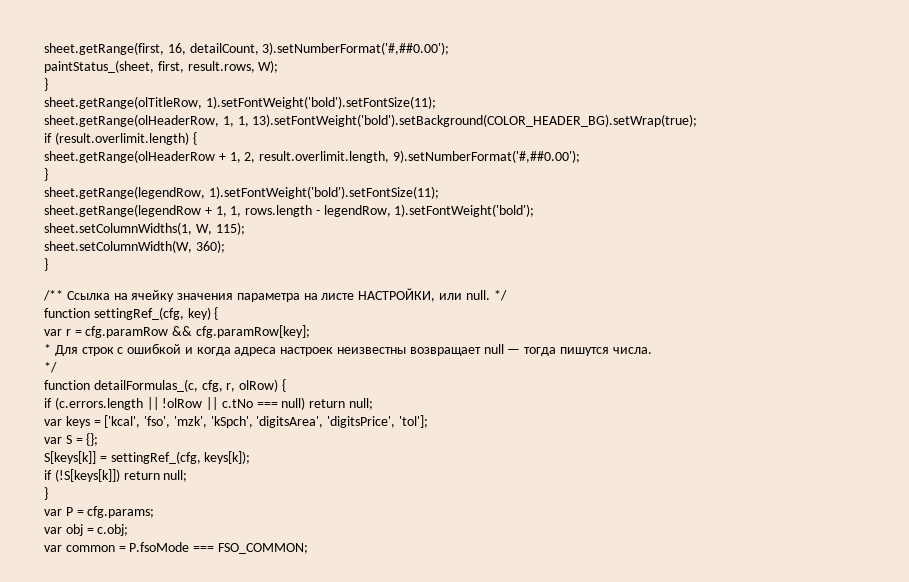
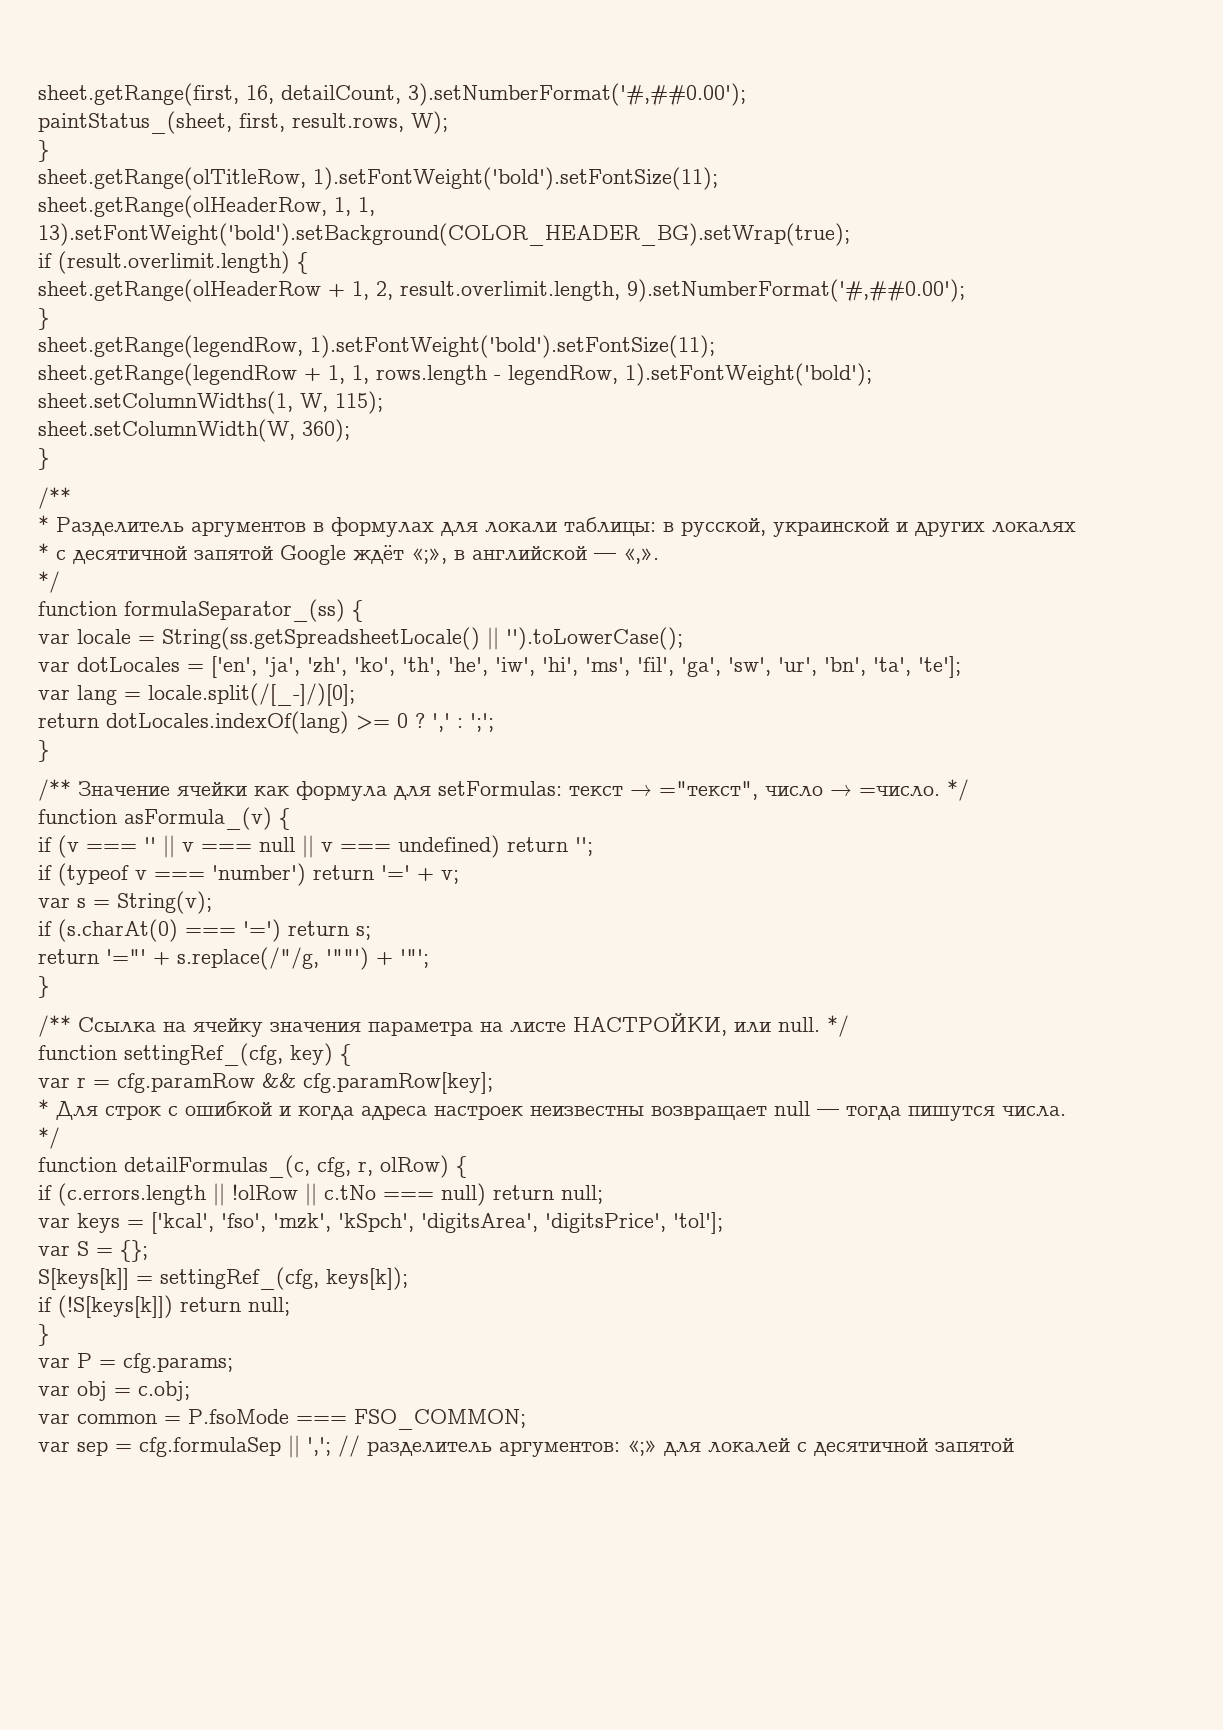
  sheet.setColumnWidth(W, 360);
+ }
+ /**
+ * Разделитель аргументов в формулах для локали таблицы: в русской, украинской и других локалях
+ * с десятичной запятой Google ждёт «;», в английской — «,».
+ */
+ function formulaSeparator_(ss) {
+ var locale = String(ss.getSpreadsheetLocale() || '').toLowerCase();
+ var dotLocales = ['en', 'ja', 'zh', 'ko', 'th', 'he', 'iw', 'hi', 'ms', 'fil', 'ga', 'sw', 'ur', 'bn', 'ta', 'te'];
+ var lang = locale.split(/[_-]/)[0];
+ return dotLocales.indexOf(lang) >= 0 ? ',' : ';';
+ }
+ /** Значение ячейки как формула для setFormulas: текст → ="текст", число → =число. */
+ function asFormula_(v) {
+ if (v === '' || v === null || v === undefined) return '';
+ if (typeof v === 'number') return '=' + v;
+ var s = String(v);
+ if (s.charAt(0) === '=') return s;
+ return '="' + s.replace(/"/g, '""') + '"';
+ var sep = cfg.formulaSep || ','; // разделитель аргументов: «;» для локалей с десятичной запятой

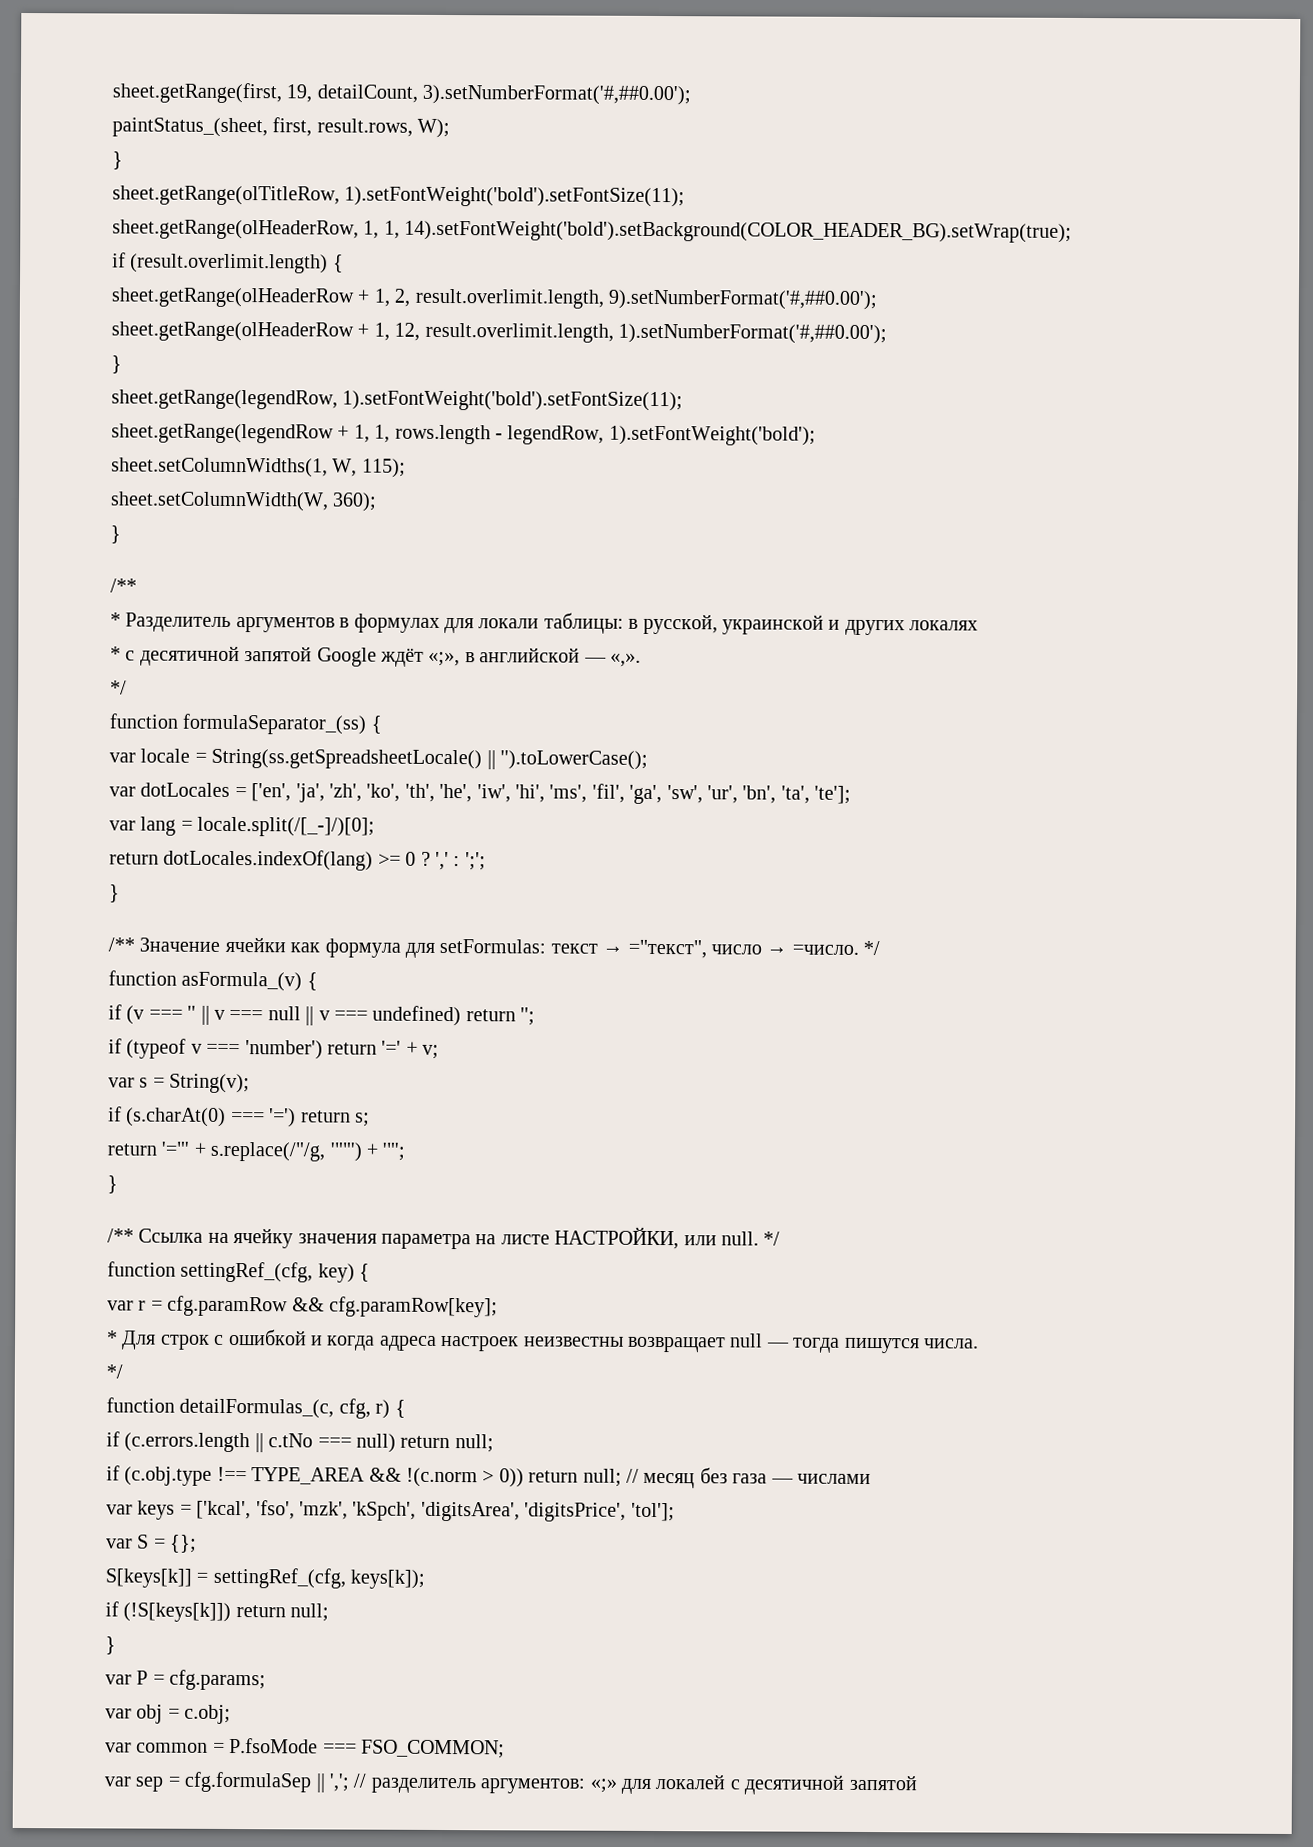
- sheet.getRange(first, 16, detailCount, 3).setNumberFormat('#,##0.00');
+ sheet.getRange(first, 19, detailCount, 3).setNumberFormat('#,##0.00');
- sheet.getRange(olHeaderRow, 1, 1, 13).setFontWeight('bold').setBackground(COLOR_HEADER_BG).setWrap(true);
+ sheet.getRange(olHeaderRow, 1, 1, 14).setFontWeight('bold').setBackground(COLOR_HEADER_BG).setWrap(true);
+ sheet.getRange(olHeaderRow + 1, 12, result.overlimit.length, 1).setNumberFormat('#,##0.00');
- function detailFormulas_(c, cfg, r, olRow) {
+ function detailFormulas_(c, cfg, r) {
- if (c.errors.length || !olRow || c.tNo === null) return null;
+ if (c.errors.length || c.tNo === null) return null;
+ if (c.obj.type !== TYPE_AREA && !(c.norm > 0)) return null; // месяц без газа — числами

